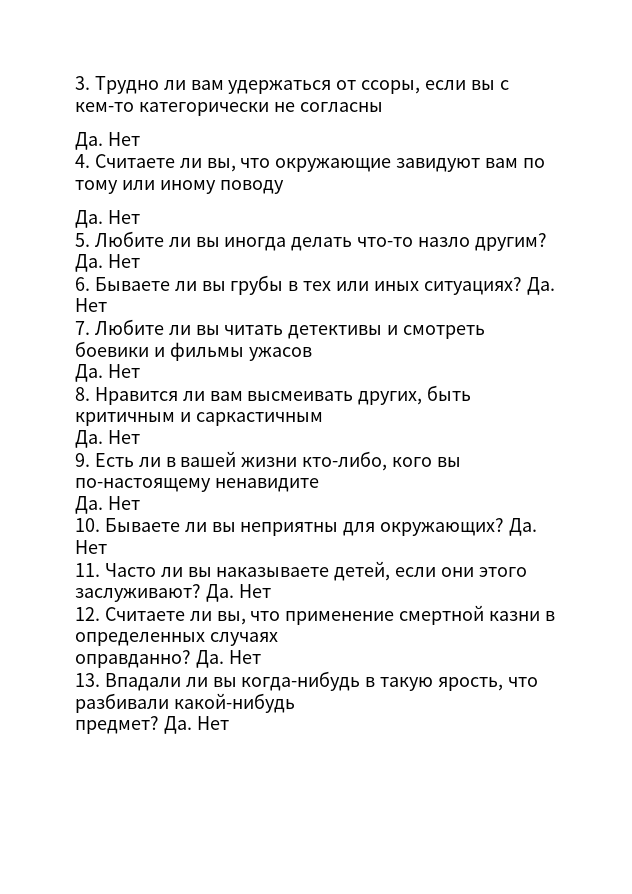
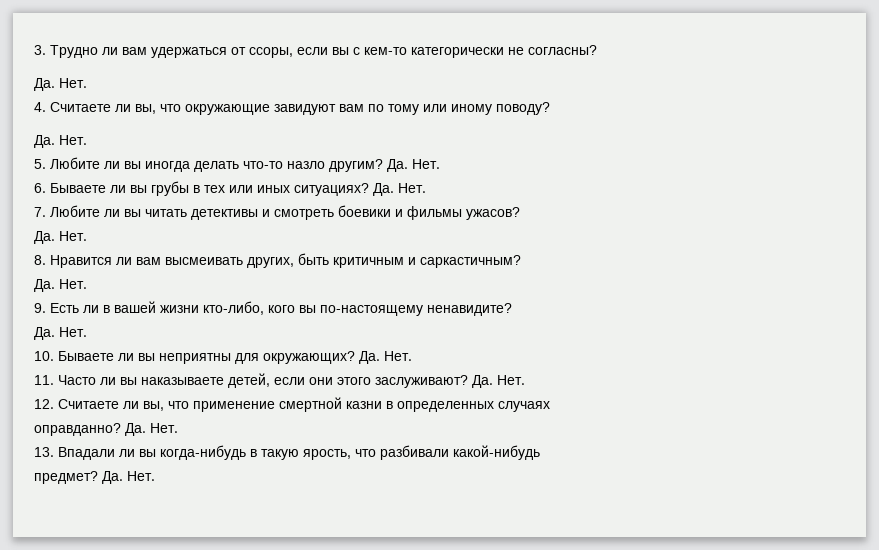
- 3. Трудно ли вам удержаться от ссоры, если вы с кем-то категорически не согласны
- Да. Нет
+ 3. Трудно ли вам удержаться от ссоры, если вы с кем-то категорически не согласны?
+ Да. Нет.
- 4. Считаете ли вы, что окружающие завидуют вам по тому или иному поводу
- Да. Нет
+ 4. Считаете ли вы, что окружающие завидуют вам по тому или иному поводу?
+ Да. Нет.
- 5. Любите ли вы иногда делать что-то назло другим? Да. Нет
+ 5. Любите ли вы иногда делать что-то назло другим? Да. Нет.
- 6. Бываете ли вы грубы в тех или иных ситуациях? Да. Нет
+ 6. Бываете ли вы грубы в тех или иных ситуациях? Да. Нет.
- 7. Любите ли вы читать детективы и смотреть боевики и фильмы ужасов
- Да. Нет
+ 7. Любите ли вы читать детективы и смотреть боевики и фильмы ужасов?
+ Да. Нет.
- 8. Нравится ли вам высмеивать других, быть критичным и саркастичным
- Да. Нет
+ 8. Нравится ли вам высмеивать других, быть критичным и саркастичным?
+ Да. Нет.
- 9. Есть ли в вашей жизни кто-либо, кого вы по-настоящему ненавидите
- Да. Нет
+ 9. Есть ли в вашей жизни кто-либо, кого вы по-настоящему ненавидите?
+ Да. Нет.
- 10. Бываете ли вы неприятны для окружающих? Да. Нет
+ 10. Бываете ли вы неприятны для окружающих? Да. Нет.
- 11. Часто ли вы наказываете детей, если они этого заслуживают? Да. Нет
+ 11. Часто ли вы наказываете детей, если они этого заслуживают? Да. Нет.
- оправданно? Да. Нет
+ оправданно? Да. Нет.
- предмет? Да. Нет
+ предмет? Да. Нет.

